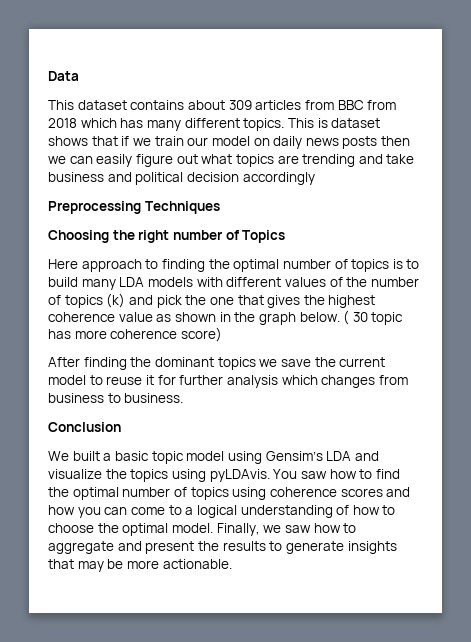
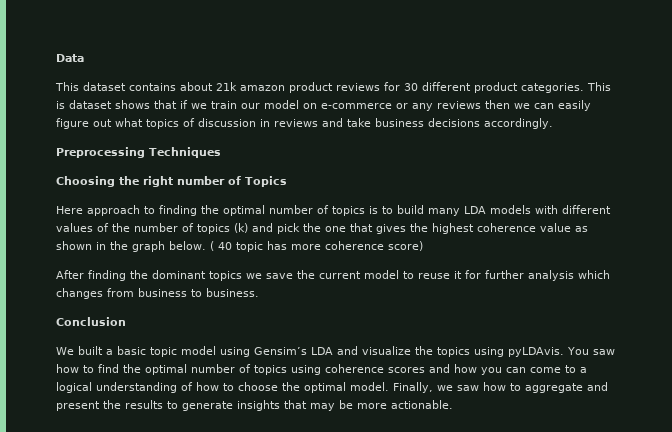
- This dataset contains about 309 articles from BBC from 2018 which has many different topics.
+ This dataset contains about 21k amazon product reviews for 30 different product categories.
- This is dataset shows that if we train our model on daily news posts then we can easily figure out what topics are trending and take business and political decision accordingly
+ This is dataset shows that if we train our model on e-commerce or any reviews then we can easily figure out what topics of discussion in reviews and take business decisions accordingly.
- ( 30 topic has more coherence score)
+ ( 40 topic has more coherence score)

